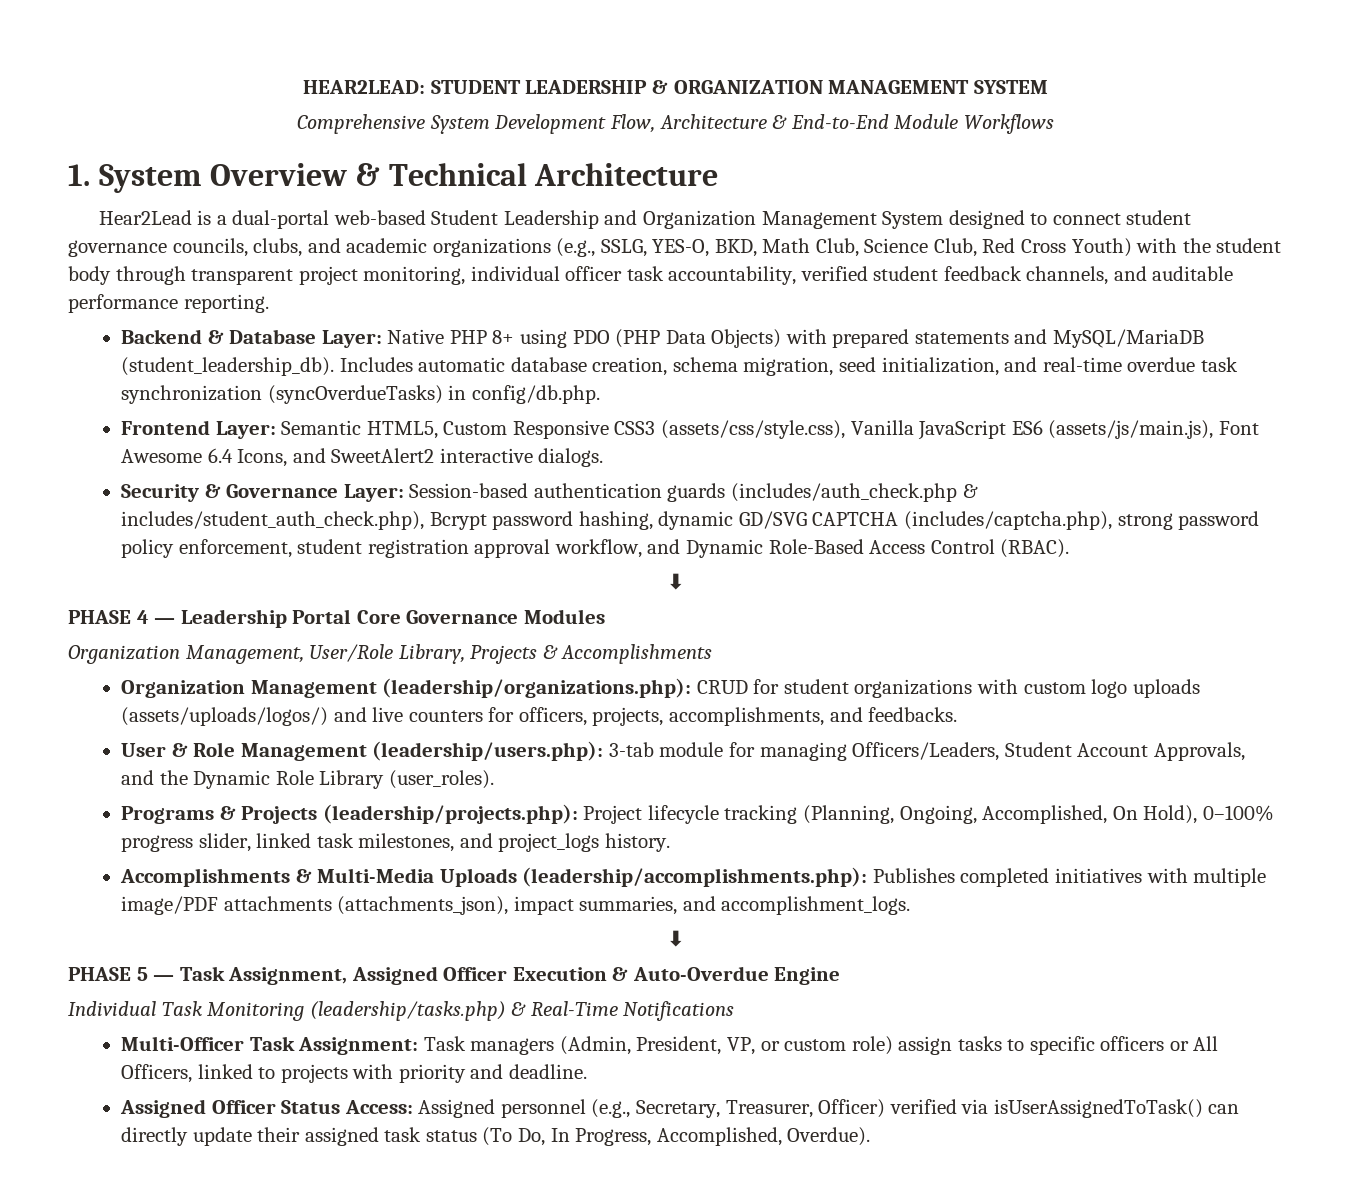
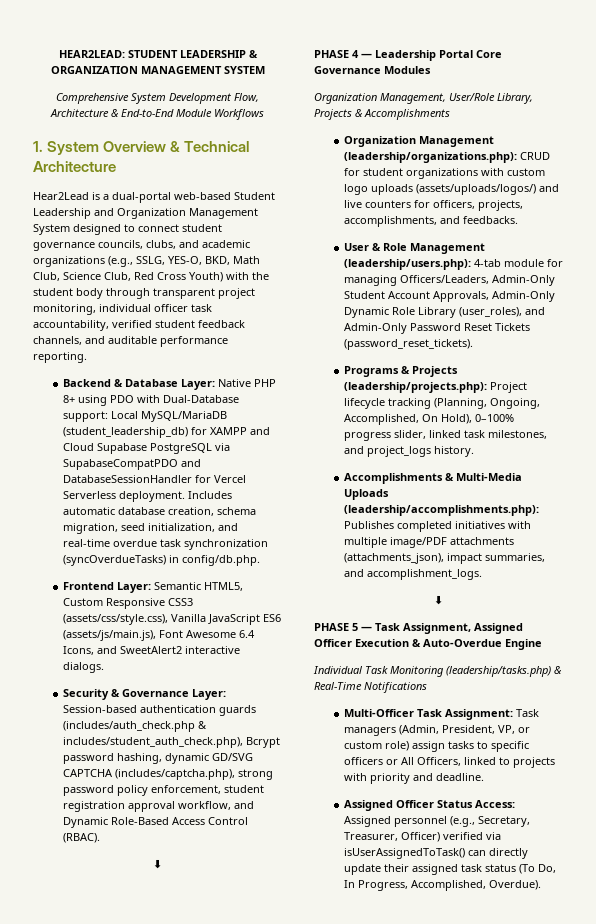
- Backend & Database Layer: Native PHP 8+ using PDO (PHP Data Objects) with prepared statements and MySQL/MariaDB (student_leadership_db).
+ Backend & Database Layer: Native PHP 8+ using PDO with Dual-Database support: Local MySQL/MariaDB (student_leadership_db) for XAMPP and Cloud Supabase PostgreSQL via SupabaseCompatPDO and DatabaseSessionHandler for Vercel Serverless deployment.
- User & Role Management (leadership/users.php): 3-tab module for managing Officers/Leaders, Student Account Approvals, and the Dynamic Role Library (user_roles).
+ User & Role Management (leadership/users.php): 4-tab module for managing Officers/Leaders, Admin-Only Student Account Approvals, Admin-Only Dynamic Role Library (user_roles), and Admin-Only Password Reset Tickets (password_reset_tickets).

